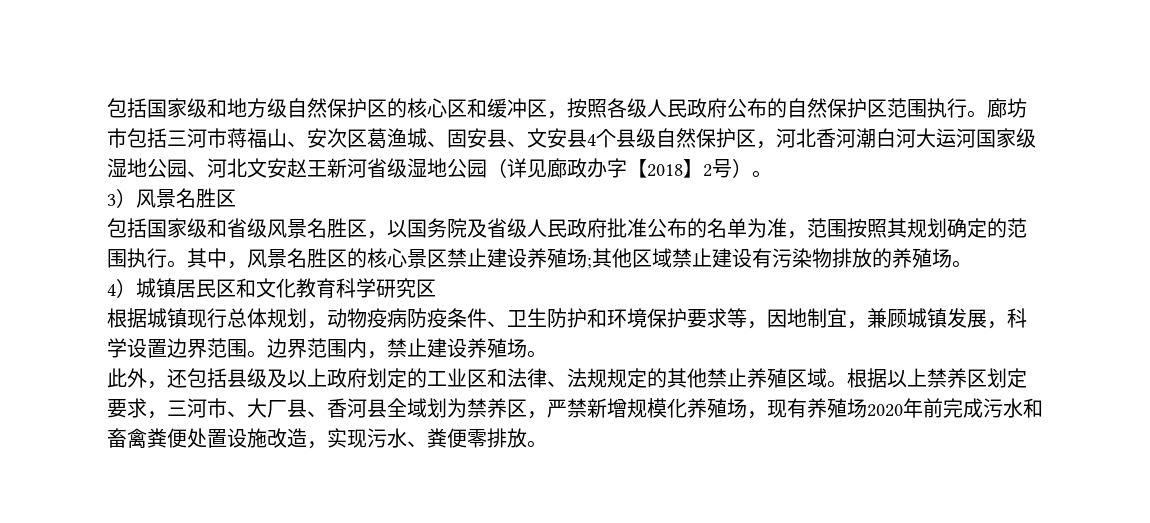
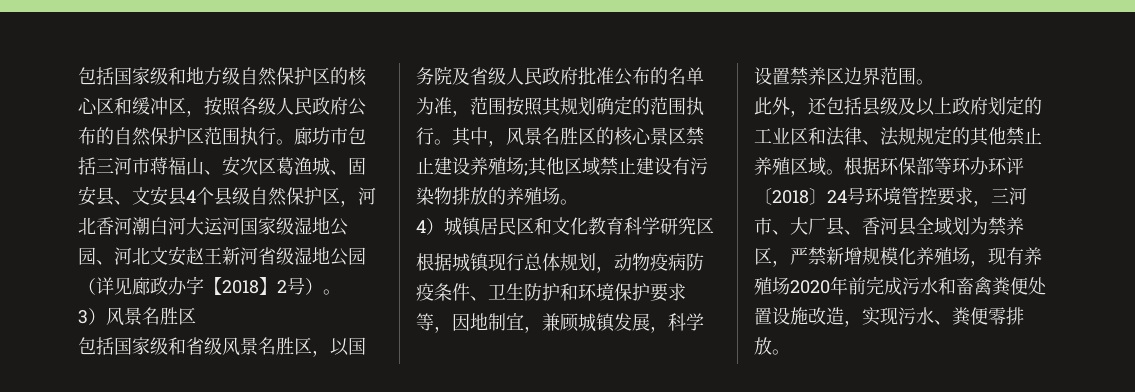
- 根据城镇现行总体规划，动物疫病防疫条件、卫生防护和环境保护要求等，因地制宜，兼顾城镇发展，科学设置边界范围。边界范围内，禁止建设养殖场。
+ 根据城镇现行总体规划，动物疫病防疫条件、卫生防护和环境保护要求等，因地制宜，兼顾城镇发展，科学设置禁养区边界范围。
- 根据以上禁养区划定要求，三河市、大厂县、香河县全域划为禁养区，严禁新增规模化养殖场，现有养殖场2020年前完成污水和畜禽粪便处置设施改造，实现污水、粪便零排放。
+ 根据环保部等环办环评〔2018〕24号环境管控要求，三河市、大厂县、香河县全域划为禁养区，严禁新增规模化养殖场，现有养殖场2020年前完成污水和畜禽粪便处置设施改造，实现污水、粪便零排放。

